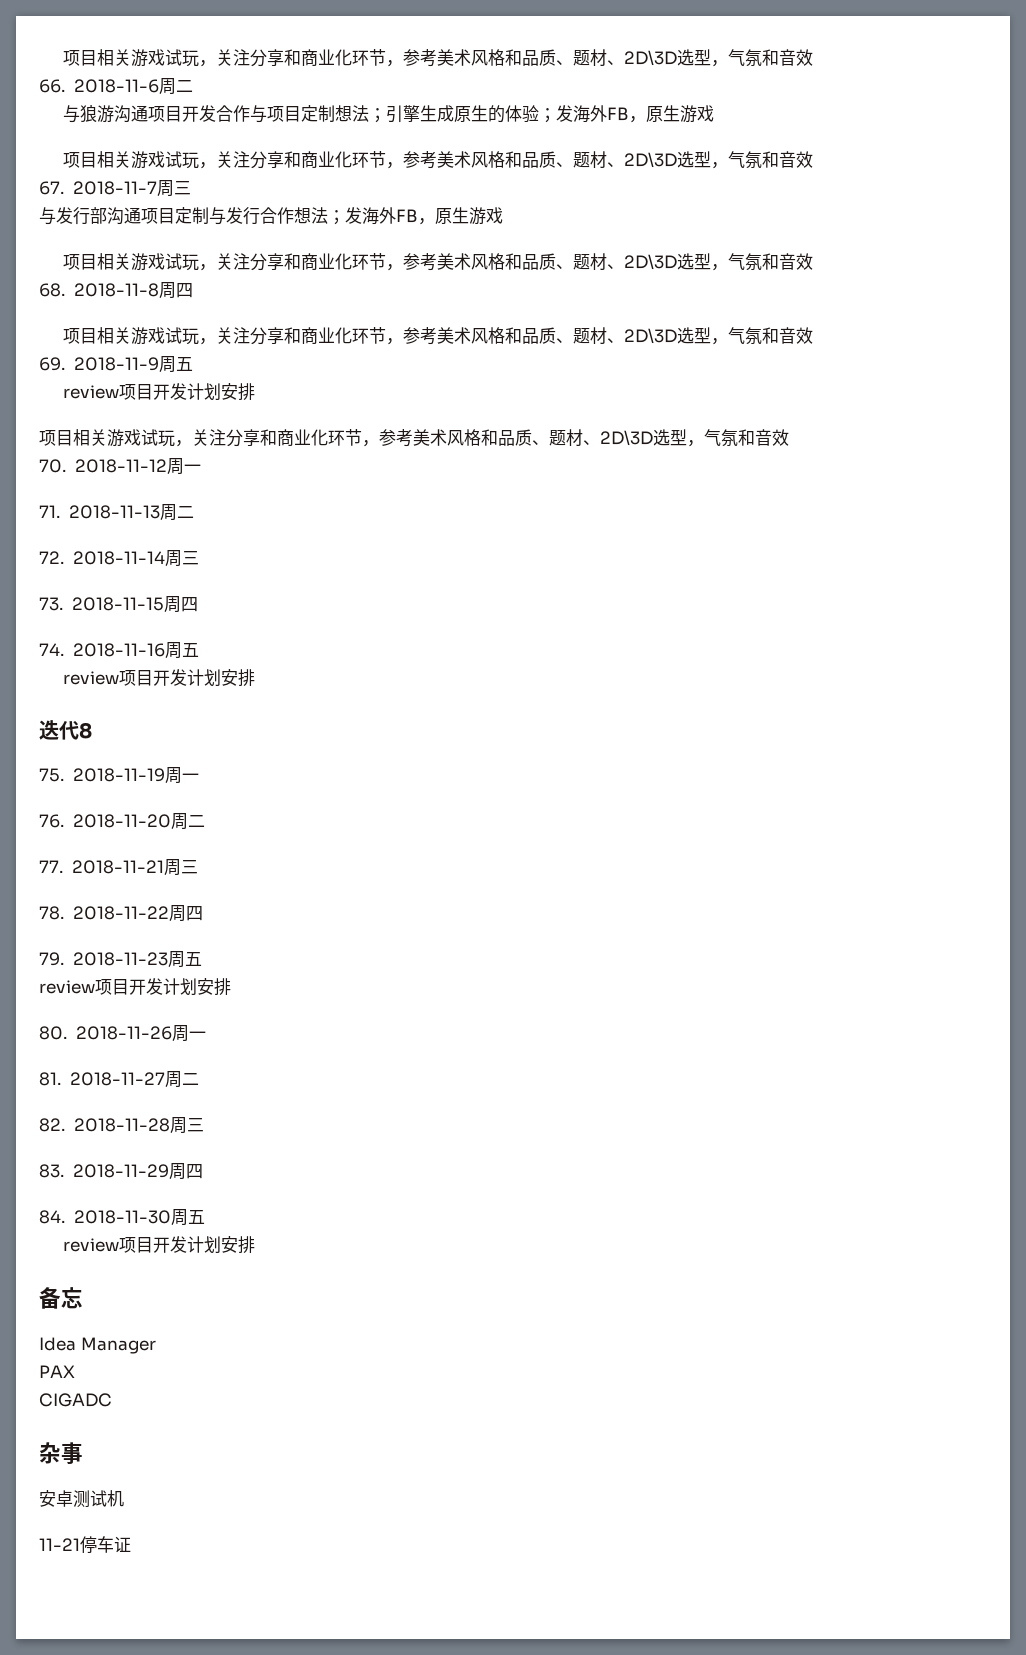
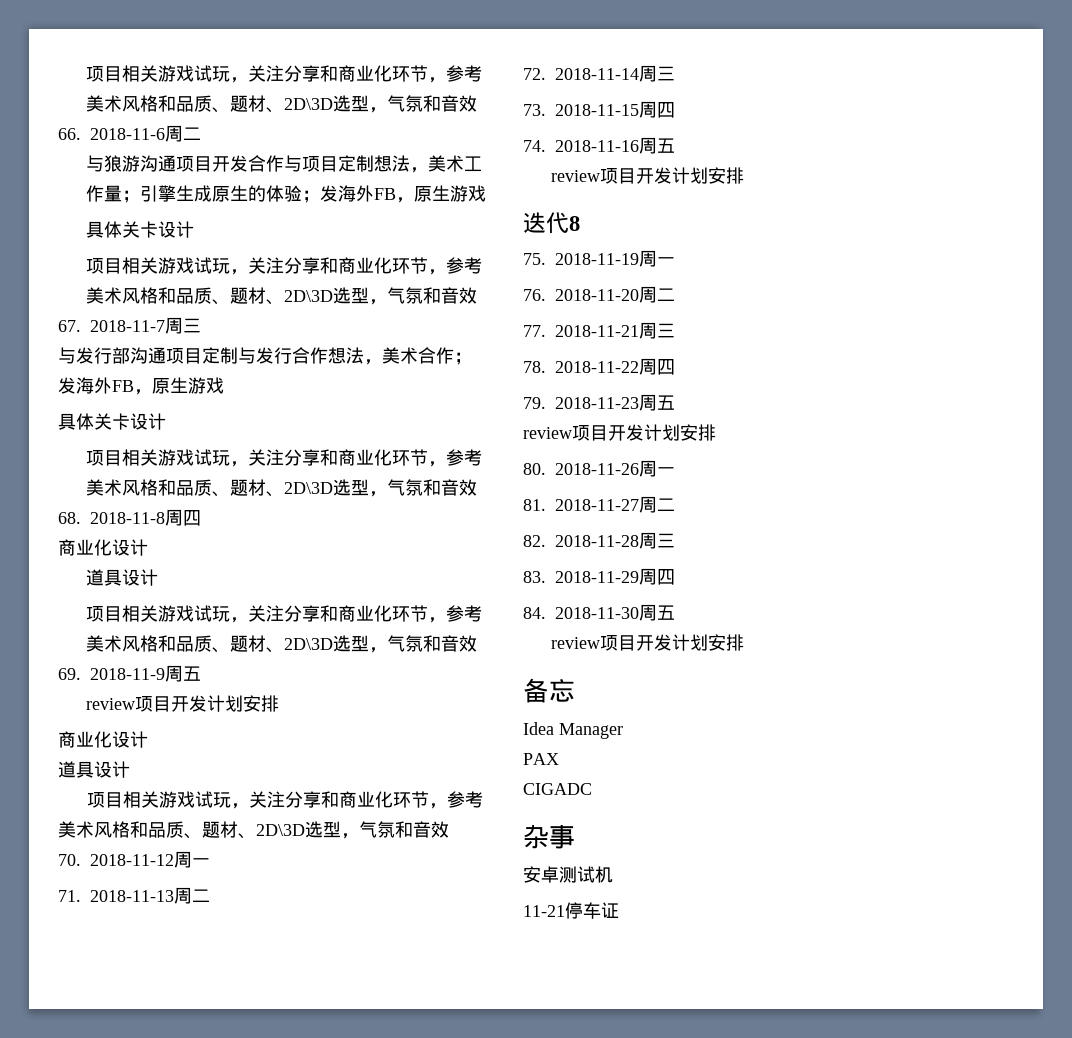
- 与狼游沟通项目开发合作与项目定制想法；引擎生成原生的体验；发海外FB，原生游戏
+ 与狼游沟通项目开发合作与项目定制想法，美术工作量；引擎生成原生的体验；发海外FB，原生游戏
+ 具体关卡设计
- 与发行部沟通项目定制与发行合作想法；发海外FB，原生游戏
+ 与发行部沟通项目定制与发行合作想法，美术合作；发海外FB，原生游戏
+ 具体关卡设计
  68. 2018-11-8周四
+ 商业化设计
+ 道具设计
  69. 2018-11-9周五
  review项目开发计划安排
+ 商业化设计
+ 道具设计

